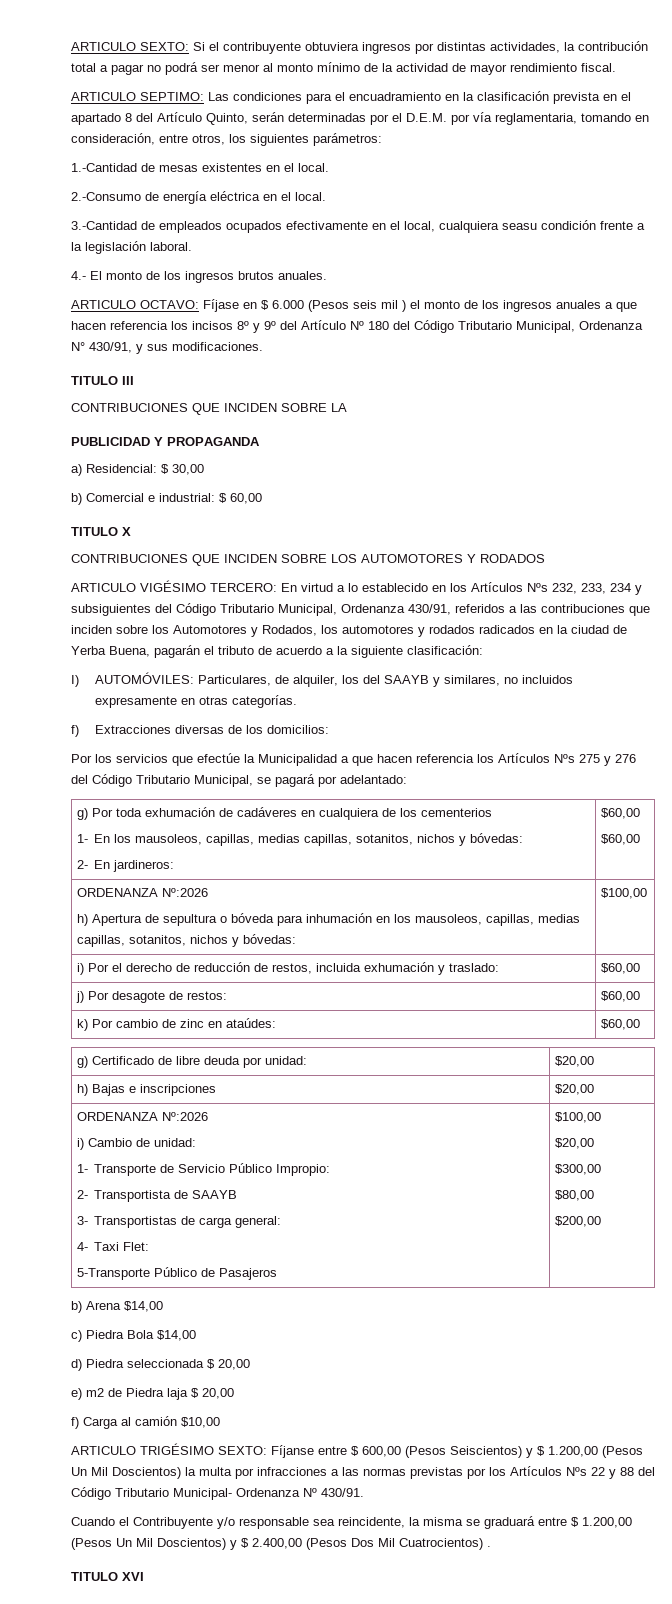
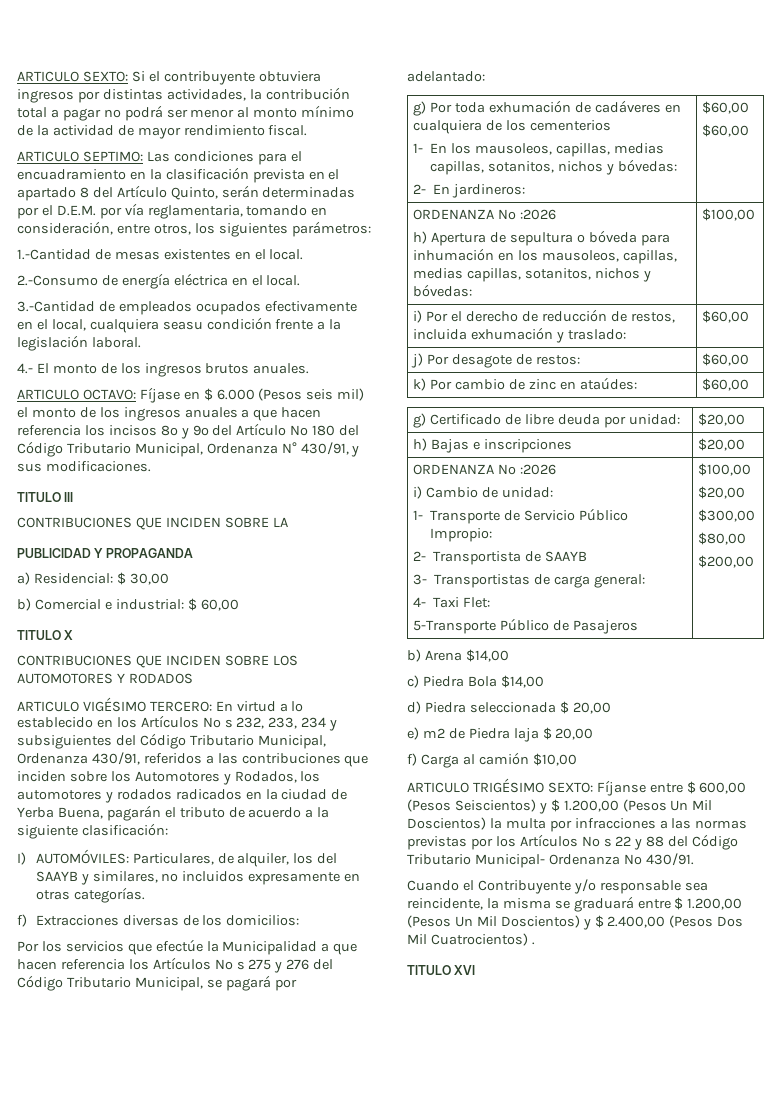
- ARTICULO OCTAVO: Fíjase en $ 6.000 (Pesos seis mil ) el monto de los ingresos anuales a que hacen referencia los incisos 8º y 9º del Artículo Nº 180 del Código Tributario Municipal, Ordenanza N° 430/91, y sus modificaciones.
+ ARTICULO OCTAVO: Fíjase en $ 6.000 (Pesos seis mil) el monto de los ingresos anuales a que hacen referencia los incisos 8º y 9º del Artículo Nº 180 del Código Tributario Municipal, Ordenanza N° 430/91, y sus modificaciones.
- ARTICULO VIGÉSIMO TERCERO: En virtud a lo establecido en los Artículos Nºs 232, 233, 234 y subsiguientes del Código Tributario Municipal, Ordenanza 430/91, referidos a las contribuciones que inciden sobre los Automotores y Rodados, los automotores y rodados radicados en la ciudad de Yerba Buena, pagarán el tributo de acuerdo a la siguiente clasificación:
+ ARTICULO VIGÉSIMO TERCERO: En virtud a lo establecido en los Artículos Nº s 232, 233, 234 y subsiguientes del Código Tributario Municipal, Ordenanza 430/91, referidos a las contribuciones que inciden sobre los Automotores y Rodados, los automotores y rodados radicados en la ciudad de Yerba Buena, pagarán el tributo de acuerdo a la siguiente clasificación:
- Por los servicios que efectúe la Municipalidad a que hacen referencia los Artículos Nºs 275 y 276 del Código Tributario Municipal, se pagará por adelantado:
+ Por los servicios que efectúe la Municipalidad a que hacen referencia los Artículos Nº s 275 y 276 del Código Tributario Municipal, se pagará por adelantado:
  g) Por toda exhumación de cadáveres en cualquiera de los cementerios
  1- En los mausoleos, capillas, medias capillas, sotanitos, nichos y bóvedas:
  2- En jardineros: | $60,00
  $60,00
- ORDENANZA Nº:2026
+ ORDENANZA Nº :2026
  h) Bajas e inscripciones | $20,00
- ORDENANZA Nº:2026
+ ORDENANZA Nº :2026
- ARTICULO TRIGÉSIMO SEXTO: Fíjanse entre $ 600,00 (Pesos Seiscientos) y $ 1.200,00 (Pesos Un Mil Doscientos) la multa por infracciones a las normas previstas por los Artículos Nºs 22 y 88 del Código Tributario Municipal- Ordenanza Nº 430/91.
+ ARTICULO TRIGÉSIMO SEXTO: Fíjanse entre $ 600,00 (Pesos Seiscientos) y $ 1.200,00 (Pesos Un Mil Doscientos) la multa por infracciones a las normas previstas por los Artículos Nº s 22 y 88 del Código Tributario Municipal- Ordenanza Nº 430/91.

